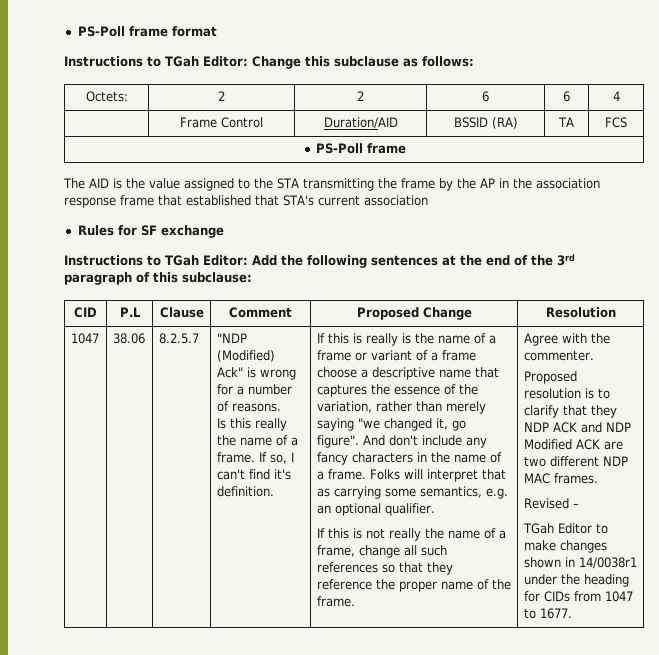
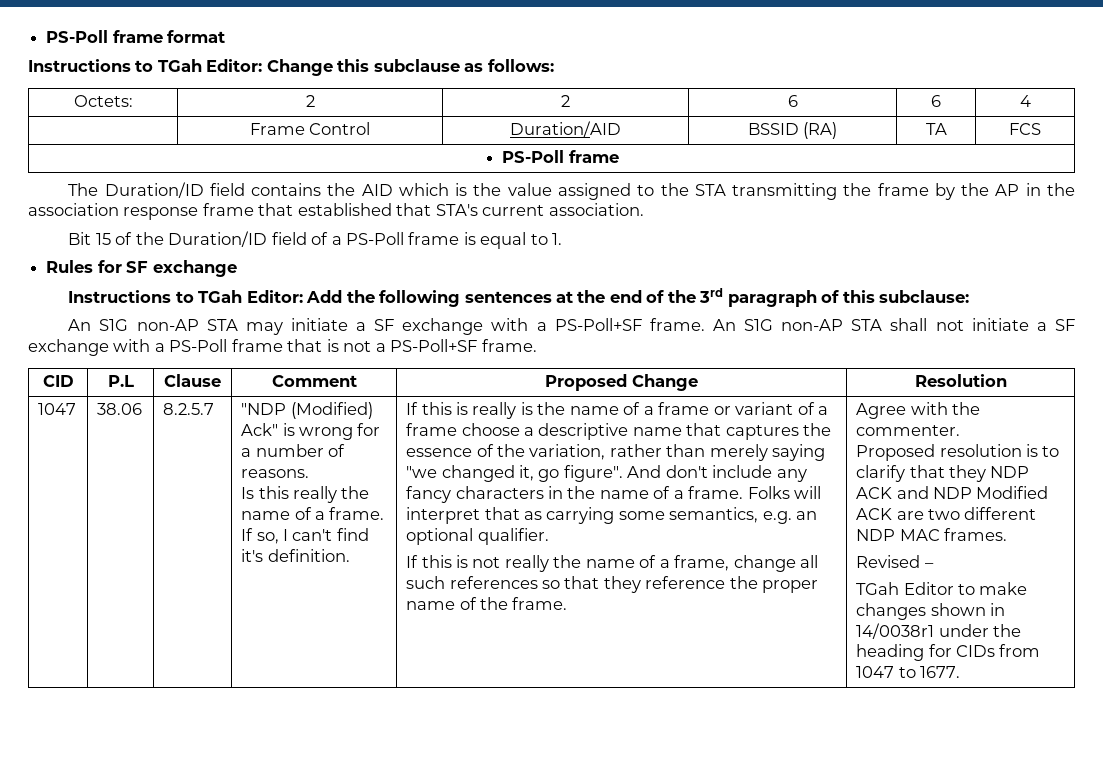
- The AID is the value assigned to the STA transmitting the frame by the AP in the association response frame that established that STA's current association
+ The Duration/ID field contains the AID which is the value assigned to the STA transmitting the frame by the AP in the association response frame that established that STA's current association.
+ Bit 15 of the Duration/ID field of a PS-Poll frame is equal to 1.
+ An S1G non-AP STA may initiate a SF exchange with a PS-Poll+SF frame. An S1G non-AP STA shall not initiate a SF exchange with a PS-Poll frame that is not a PS-Poll+SF frame.

